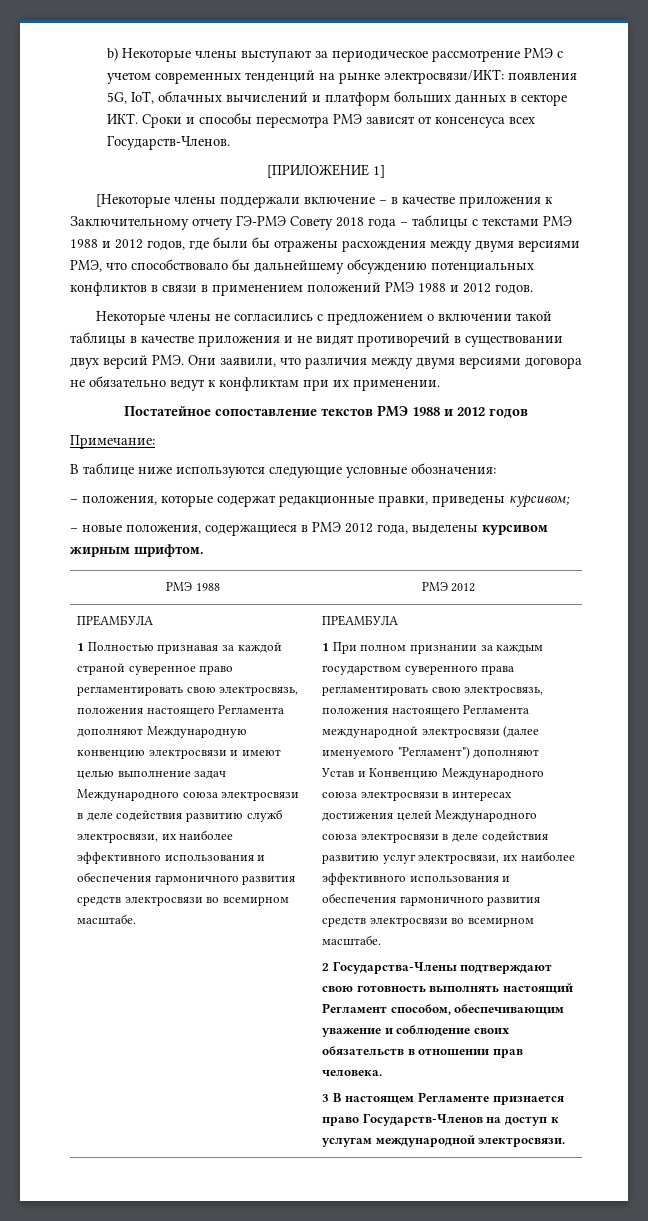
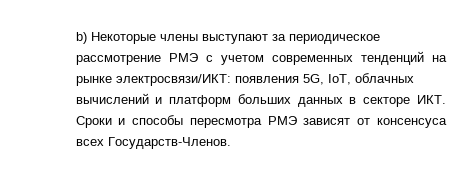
- [ПРИЛОЖЕНИЕ 1]
- [Некоторые члены поддержали включение – в качестве приложения к Заключительному отчету ГЭ-РМЭ Совету 2018 года – таблицы с текстами РМЭ 1988 и 2012 годов, где были бы отражены расхождения между двумя версиями РМЭ, что способствовало бы дальнейшему обсуждению потенциальных конфликтов в связи в применением положений РМЭ 1988 и 2012 годов.
- Некоторые члены не согласились с предложением о включении такой таблицы в качестве приложения и не видят противоречий в существовании двух версий РМЭ. Они заявили, что различия между двумя версиями договора не обязательно ведут к конфликтам при их применении.
- Постатейное сопоставление текстов РМЭ 1988 и 2012 годов
- Примечание:
- В таблице ниже используются следующие условные обозначения:
- – положения, которые содержат редакционные правки, приведены курсивом;
- – новые положения, содержащиеся в РМЭ 2012 года, выделены курсивом жирным шрифтом.
- РМЭ 1988 | РМЭ 2012
- ПРЕАМБУЛА
- 1 Полностью признавая за каждой страной суверенное право регламентировать свою электросвязь, положения настоящего Регламента дополняют Международную конвенцию электросвязи и имеют целью выполнение задач Международного союза электросвязи в деле содействия развитию служб электросвязи, их наиболее эффективного использования и обеспечения гармоничного развития средств электросвязи во всемирном масштабе. | ПРЕАМБУЛА
- 1 При полном признании за каждым государством суверенного права регламентировать свою электросвязь, положения настоящего Регламента международной электросвязи (далее именуемого "Регламент") дополняют Устав и Конвенцию Международного союза электросвязи в интересах достижения целей Международного союза электросвязи в деле содействия развитию услуг электросвязи, их наиболее эффективного использования и обеспечения гармоничного развития средств электросвязи во всемирном масштабе.
- 2 Государства-Члены подтверждают свою готовность выполнять настоящий Регламент способом, обеспечивающим уважение и соблюдение своих обязательств в отношении прав человека.
- 3 В настоящем Регламенте признается право Государств-Членов на доступ к услугам международной электросвязи.

